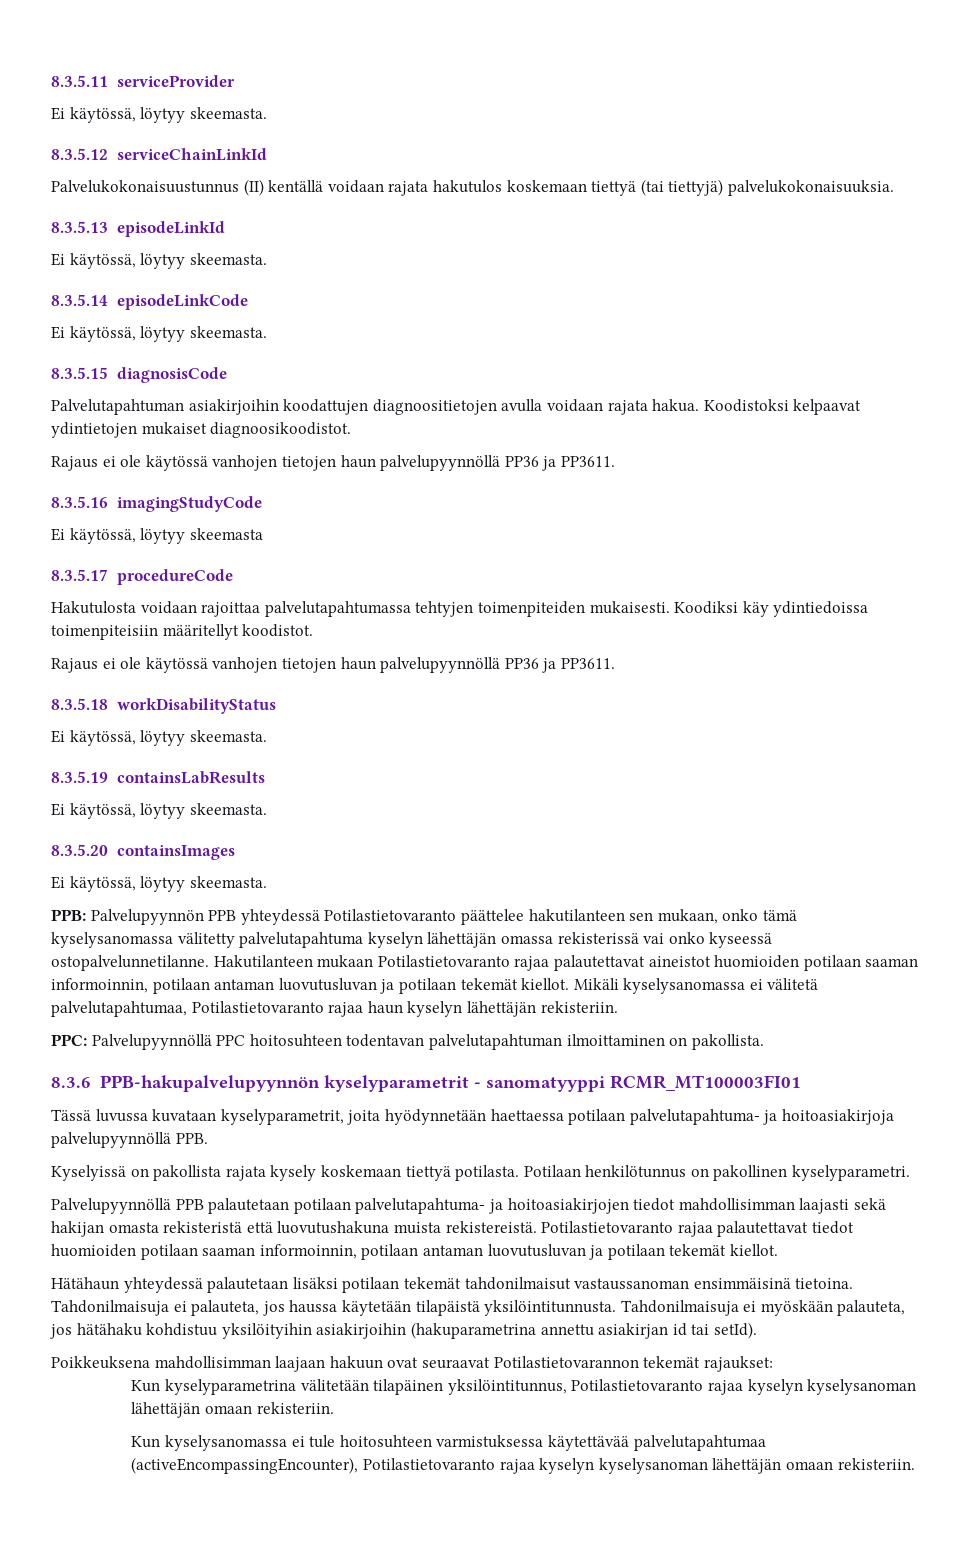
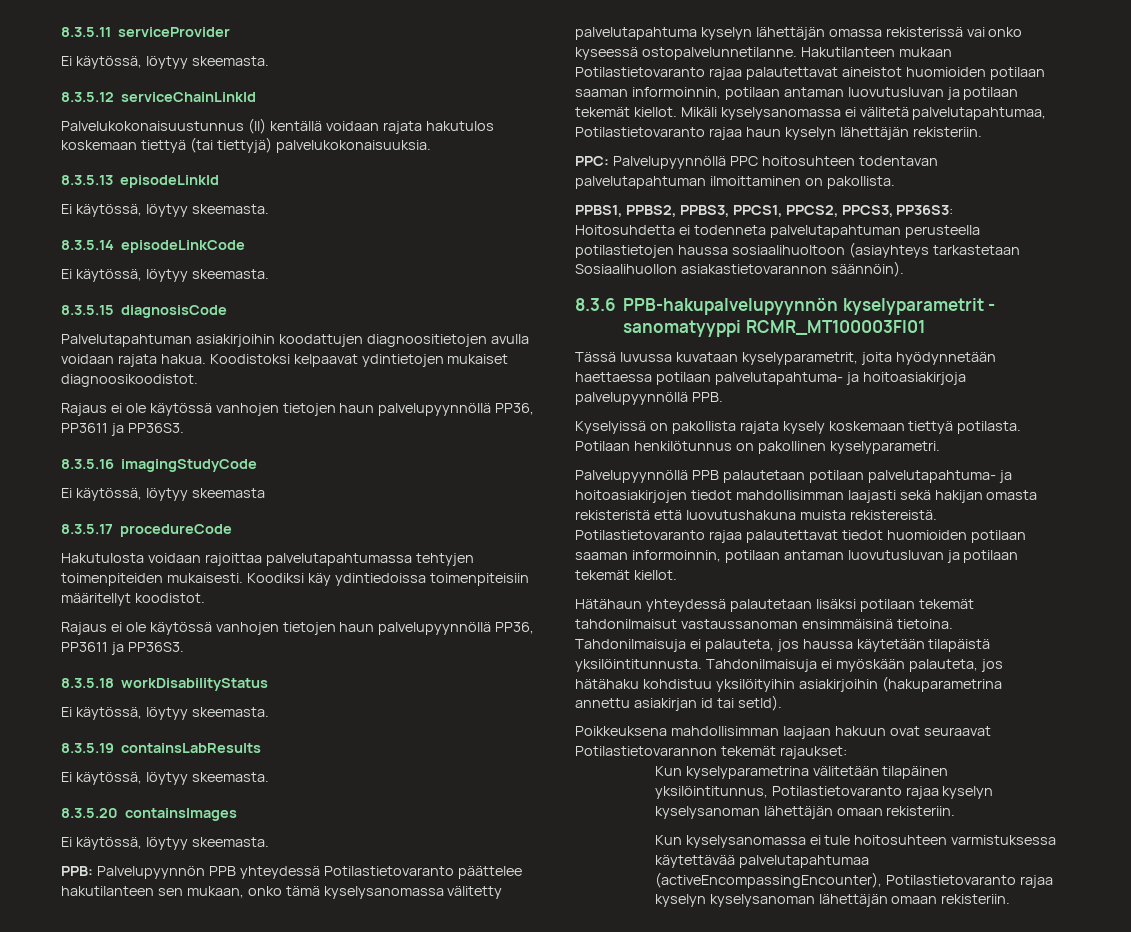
  Koodistoksi kelpaavat ydintietojen mukaiset diagnoosikoodistot.
- Rajaus ei ole käytössä vanhojen tietojen haun palvelupyynnöllä PP36 ja PP3611.
+ Rajaus ei ole käytössä vanhojen tietojen haun palvelupyynnöllä PP36, PP3611 ja PP36S3.
  Koodiksi käy ydintiedoissa toimenpiteisiin määritellyt koodistot.
- Rajaus ei ole käytössä vanhojen tietojen haun palvelupyynnöllä PP36 ja PP3611.
+ Rajaus ei ole käytössä vanhojen tietojen haun palvelupyynnöllä PP36, PP3611 ja PP36S3.
+ PPBS1, PPBS2, PPBS3, PPCS1, PPCS2, PPCS3, PP36S3: Hoitosuhdetta ei todenneta palvelutapahtuman perusteella potilastietojen haussa sosiaalihuoltoon (asiayhteys tarkastetaan Sosiaalihuollon asiakastietovarannon säännöin).

